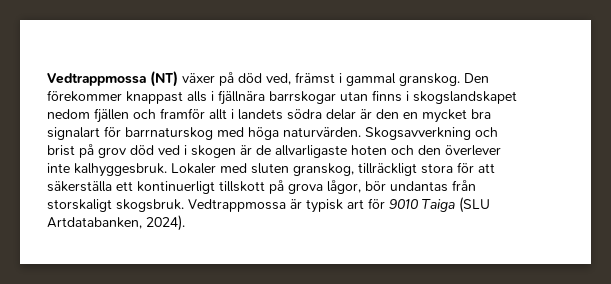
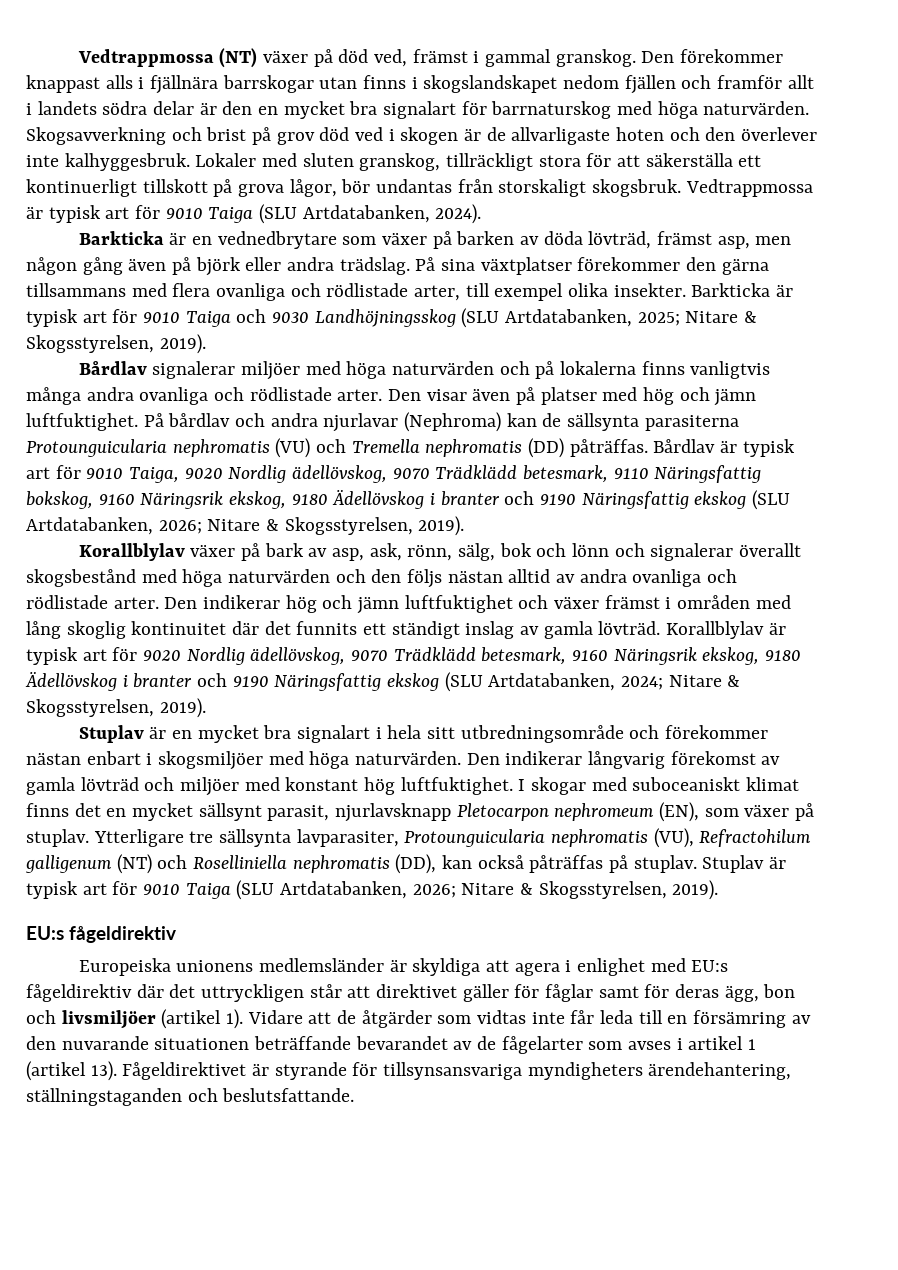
+ Barkticka är en vednedbrytare som växer på barken av döda lövträd, främst asp, men någon gång även på björk eller andra trädslag. På sina växtplatser förekommer den gärna tillsammans med flera ovanliga och rödlistade arter, till exempel olika insekter. Barkticka är typisk art för 9010 Taiga och 9030 Landhöjningsskog (SLU Artdatabanken, 2025; Nitare & Skogsstyrelsen, 2019).
+ Bårdlav signalerar miljöer med höga naturvärden och på lokalerna finns vanligtvis många andra ovanliga och rödlistade arter. Den visar även på platser med hög och jämn luftfuktighet. På bårdlav och andra njurlavar (Nephroma) kan de sällsynta parasiterna Protounguicularia nephromatis (VU) och Tremella nephromatis (DD) påträffas. Bårdlav är typisk art för 9010 Taiga, 9020 Nordlig ädellövskog, 9070 Trädklädd betesmark, 9110 Näringsfattig bokskog, 9160 Näringsrik ekskog, 9180 Ädellövskog i branter och 9190 Näringsfattig ekskog (SLU Artdatabanken, 2026; Nitare & Skogsstyrelsen, 2019).
+ Korallblylav växer på bark av asp, ask, rönn, sälg, bok och lönn och signalerar överallt skogsbestånd med höga naturvärden och den följs nästan alltid av andra ovanliga och rödlistade arter. Den indikerar hög och jämn luftfuktighet och växer främst i områden med lång skoglig kontinuitet där det funnits ett ständigt inslag av gamla lövträd. Korallblylav är typisk art för 9020 Nordlig ädellövskog, 9070 Trädklädd betesmark, 9160 Näringsrik ekskog, 9180 Ädellövskog i branter och 9190 Näringsfattig ekskog (SLU Artdatabanken, 2024; Nitare & Skogsstyrelsen, 2019).
+ Stuplav är en mycket bra signalart i hela sitt utbredningsområde och förekommer nästan enbart i skogsmiljöer med höga naturvärden. Den indikerar långvarig förekomst av gamla lövträd och miljöer med konstant hög luftfuktighet. I skogar med suboceaniskt klimat finns det en mycket sällsynt parasit, njurlavsknapp Pletocarpon nephromeum (EN), som växer på stuplav. Ytterligare tre sällsynta lavparasiter, Protounguicularia nephromatis (VU), Refractohilum galligenum (NT) och Roselliniella nephromatis (DD), kan också påträffas på stuplav. Stuplav är typisk art för 9010 Taiga (SLU Artdatabanken, 2026; Nitare & Skogsstyrelsen, 2019).
+ EU:s fågeldirektiv
+ Europeiska unionens medlemsländer är skyldiga att agera i enlighet med EU:s fågeldirektiv där det uttryckligen står att direktivet gäller för fåglar samt för deras ägg, bon och livsmiljöer (artikel 1). Vidare att de åtgärder som vidtas inte får leda till en försämring av den nuvarande situationen beträffande bevarandet av de fågelarter som avses i artikel 1 (artikel 13). Fågeldirektivet är styrande för tillsynsansvariga myndigheters ärendehantering, ställningstaganden och beslutsfattande.

